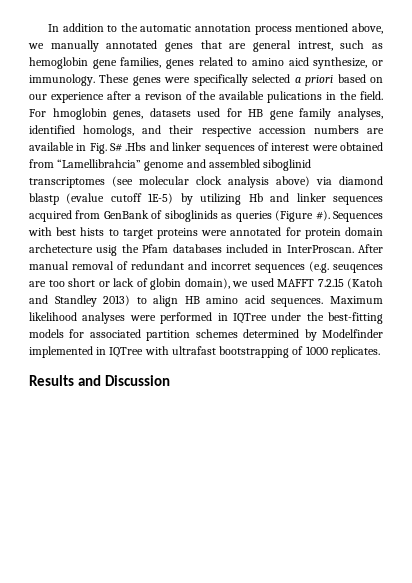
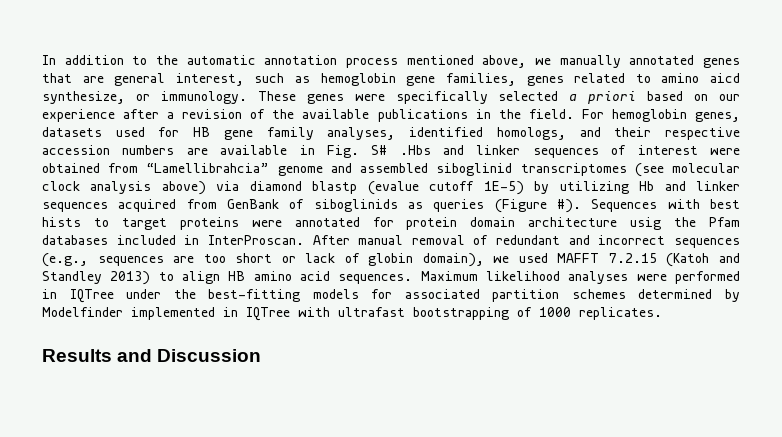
- In addition to the automatic annotation process mentioned above, we manually annotated genes that are general intrest, such as hemoglobin gene families, genes related to amino aicd synthesize, or immunology.
+ In addition to the automatic annotation process mentioned above, we manually annotated genes that are general interest, such as hemoglobin gene families, genes related to amino aicd synthesize, or immunology.
- These genes were specifically selected a priori based on our experience after a revison of the available pulications in the field.
+ These genes were specifically selected a priori based on our experience after a revision of the available publications in the field.
- For hmoglobin genes, datasets used for HB gene family analyses, identified homologs, and their respective accession numbers are available in Fig. S# .Hbs and linker sequences of interest were obtained from “Lamellibrahcia” genome and assembled siboglinid transcriptomes (see molecular clock analysis above) via diamond blastp (evalue cutoff 1E-5) by utilizing Hb and linker sequences acquired from GenBank of siboglinids as queries (Figure #).
+ For hemoglobin genes, datasets used for HB gene family analyses, identified homologs, and their respective accession numbers are available in Fig. S# .Hbs and linker sequences of interest were obtained from “Lamellibrahcia” genome and assembled siboglinid transcriptomes (see molecular clock analysis above) via diamond blastp (evalue cutoff 1E-5) by utilizing Hb and linker sequences acquired from GenBank of siboglinids as queries (Figure #).
- Sequences with best hists to target proteins were annotated for protein domain archetecture usig the Pfam databases included in InterProscan.
+ Sequences with best hists to target proteins were annotated for protein domain architecture usig the Pfam databases included in InterProscan.
- After manual removal of redundant and incorret sequences (e.g. seuqences are too short or lack of globin domain), we used MAFFT 7.2.15 (Katoh and Standley 2013) to align HB amino acid sequences.
+ After manual removal of redundant and incorrect sequences (e.g., sequences are too short or lack of globin domain), we used MAFFT 7.2.15 (Katoh and Standley 2013) to align HB amino acid sequences.

